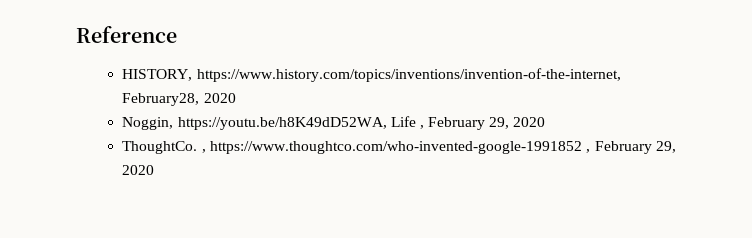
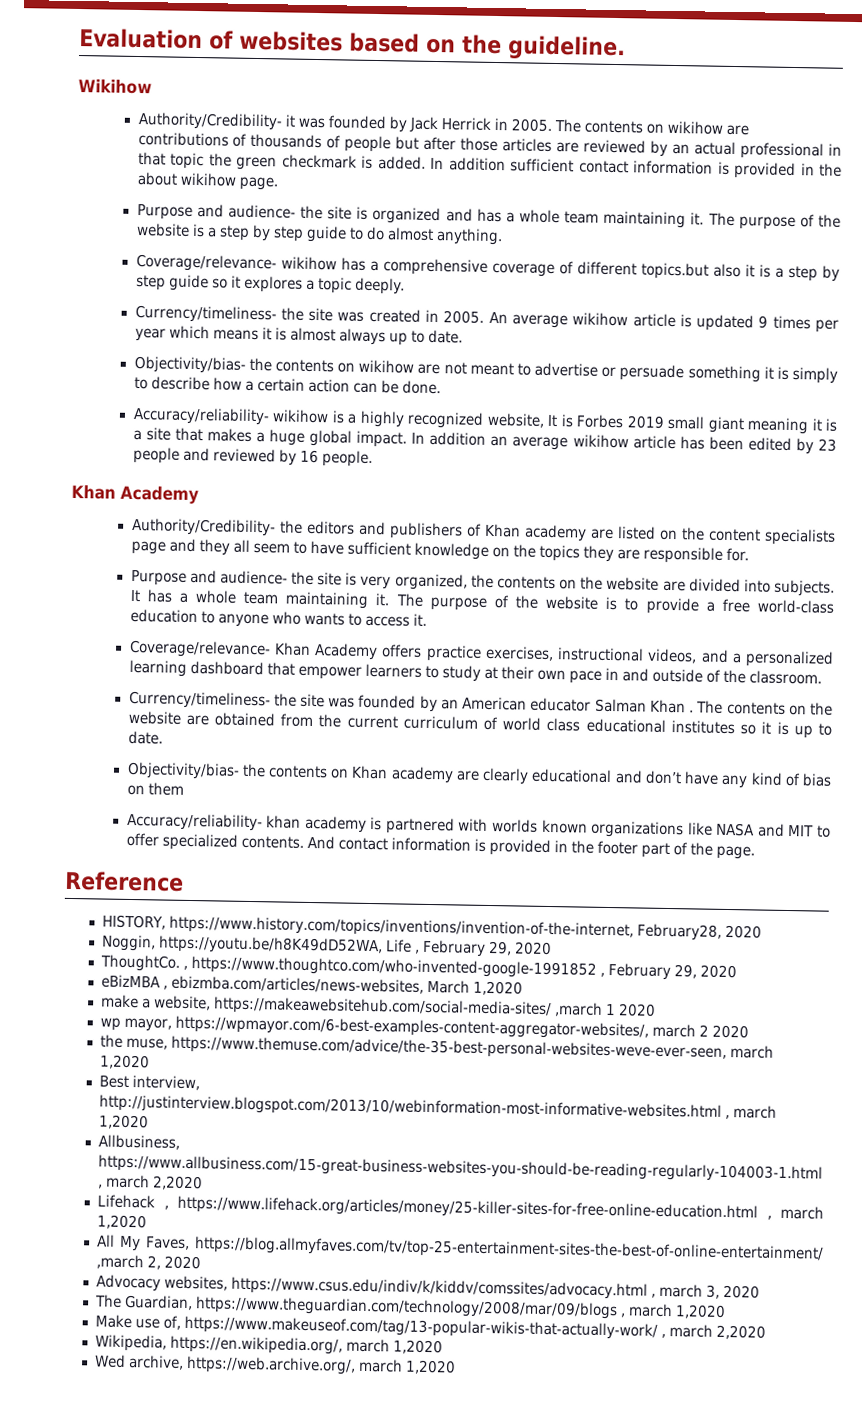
+ Evaluation of websites based on the guideline.
+ Wikihow
+ Authority/Credibility- it was founded by Jack Herrick in 2005. The contents on wikihow are contributions of thousands of people but after those articles are reviewed by an actual professional in that topic the green checkmark is added. In addition sufficient contact information is provided in the about wikihow page.
+ Purpose and audience- the site is organized and has a whole team maintaining it. The purpose of the website is a step by step guide to do almost anything.
+ Coverage/relevance- wikihow has a comprehensive coverage of different topics.but also it is a step by step guide so it explores a topic deeply.
+ Currency/timeliness- the site was created in 2005. An average wikihow article is updated 9 times per year which means it is almost always up to date.
+ Objectivity/bias- the contents on wikihow are not meant to advertise or persuade something it is simply to describe how a certain action can be done.
+ Accuracy/reliability- wikihow is a highly recognized website, It is Forbes 2019 small giant meaning it is a site that makes a huge global impact. In addition an average wikihow article has been edited by 23 people and reviewed by 16 people.
+ Khan Academy
+ Authority/Credibility- the editors and publishers of Khan academy are listed on the content specialists page and they all seem to have sufficient knowledge on the topics they are responsible for.
+ Purpose and audience- the site is very organized, the contents on the website are divided into subjects. It has a whole team maintaining it. The purpose of the website is to provide a free world-class education to anyone who wants to access it.
+ Coverage/relevance- Khan Academy offers practice exercises, instructional videos, and a personalized learning dashboard that empower learners to study at their own pace in and outside of the classroom.
+ Currency/timeliness- the site was founded by an American educator Salman Khan . The contents on the website are obtained from the current curriculum of world class educational institutes so it is up to date.
+ Objectivity/bias- the contents on Khan academy are clearly educational and don’t have any kind of bias on them
+ Accuracy/reliability- khan academy is partnered with worlds known organizations like NASA and MIT to offer specialized contents. And contact information is provided in the footer part of the page.
+ eBizMBA , ebizmba.com/articles/news-websites, March 1,2020
+ make a website, https://makeawebsitehub.com/social-media-sites/ ,march 1 2020
+ wp mayor, https://wpmayor.com/6-best-examples-content-aggregator-websites/, march 2 2020
+ the muse, https://www.themuse.com/advice/the-35-best-personal-websites-weve-ever-seen, march 1,2020
+ Best interview, http://justinterview.blogspot.com/2013/10/webinformation-most-informative-websites.html , march 1,2020
+ Allbusiness, https://www.allbusiness.com/15-great-business-websites-you-should-be-reading-regularly-104003-1.html , march 2,2020
+ Lifehack , https://www.lifehack.org/articles/money/25-killer-sites-for-free-online-education.html , march 1,2020
+ All My Faves, https://blog.allmyfaves.com/tv/top-25-entertainment-sites-the-best-of-online-entertainment/ ,march 2, 2020
+ Advocacy websites, https://www.csus.edu/indiv/k/kiddv/comssites/advocacy.html , march 3, 2020
+ The Guardian, https://www.theguardian.com/technology/2008/mar/09/blogs , march 1,2020
+ Make use of, https://www.makeuseof.com/tag/13-popular-wikis-that-actually-work/ , march 2,2020
+ Wikipedia, https://en.wikipedia.org/, march 1,2020
+ Wed archive, https://web.archive.org/, march 1,2020

